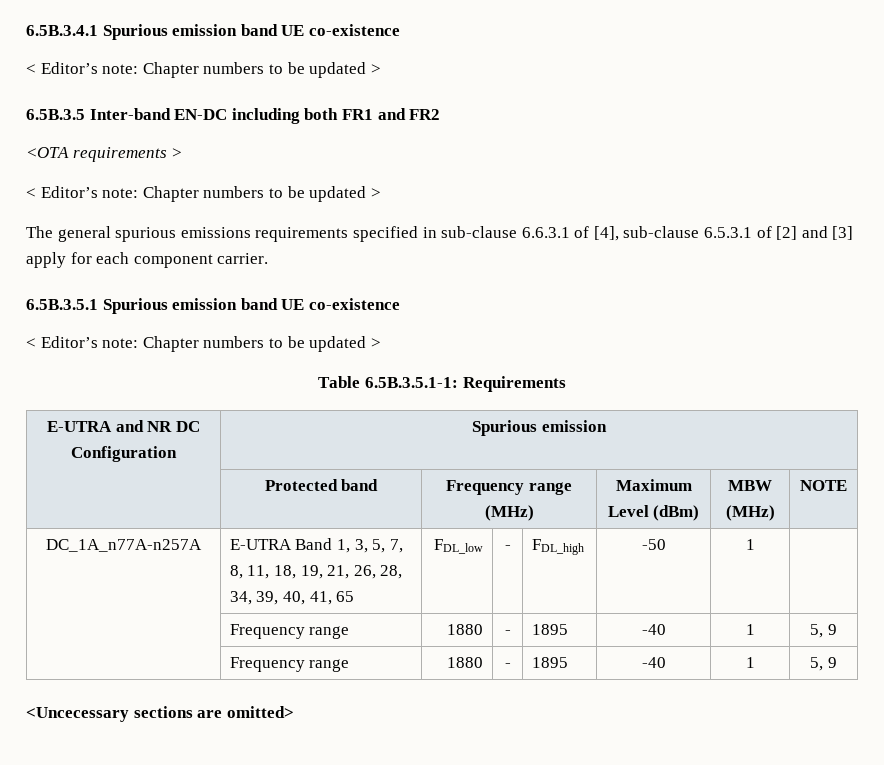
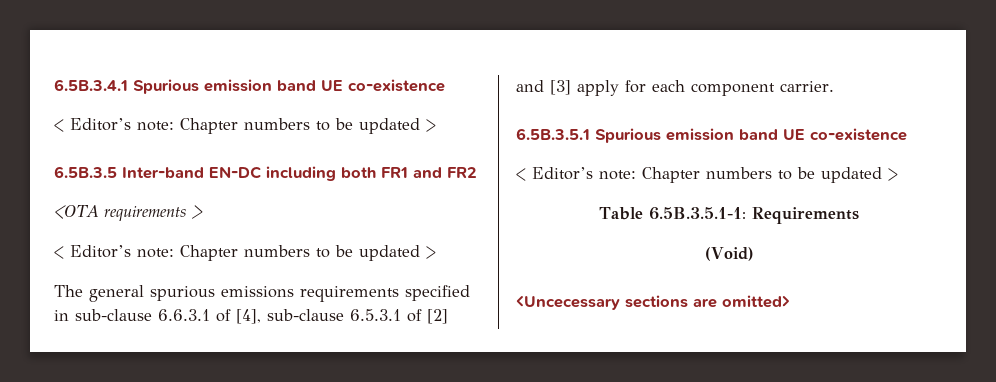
- E-UTRA and NR DC Configuration | Spurious emission
- | Protected band | Frequency range (MHz) | Maximum Level (dBm) | MBW (MHz) | NOTE
- DC_1A_n77A-n257A | E-UTRA Band 1, 3, 5, 7, 8, 11, 18, 19, 21, 26, 28, 34, 39, 40, 41, 65 | FDL_low | - | FDL_high | -50 | 1 |
- | Frequency range | 1880 | - | 1895 | -40 | 1 | 5, 9
- | Frequency range | 1880 | - | 1895 | -40 | 1 | 5, 9
+ (Void)

